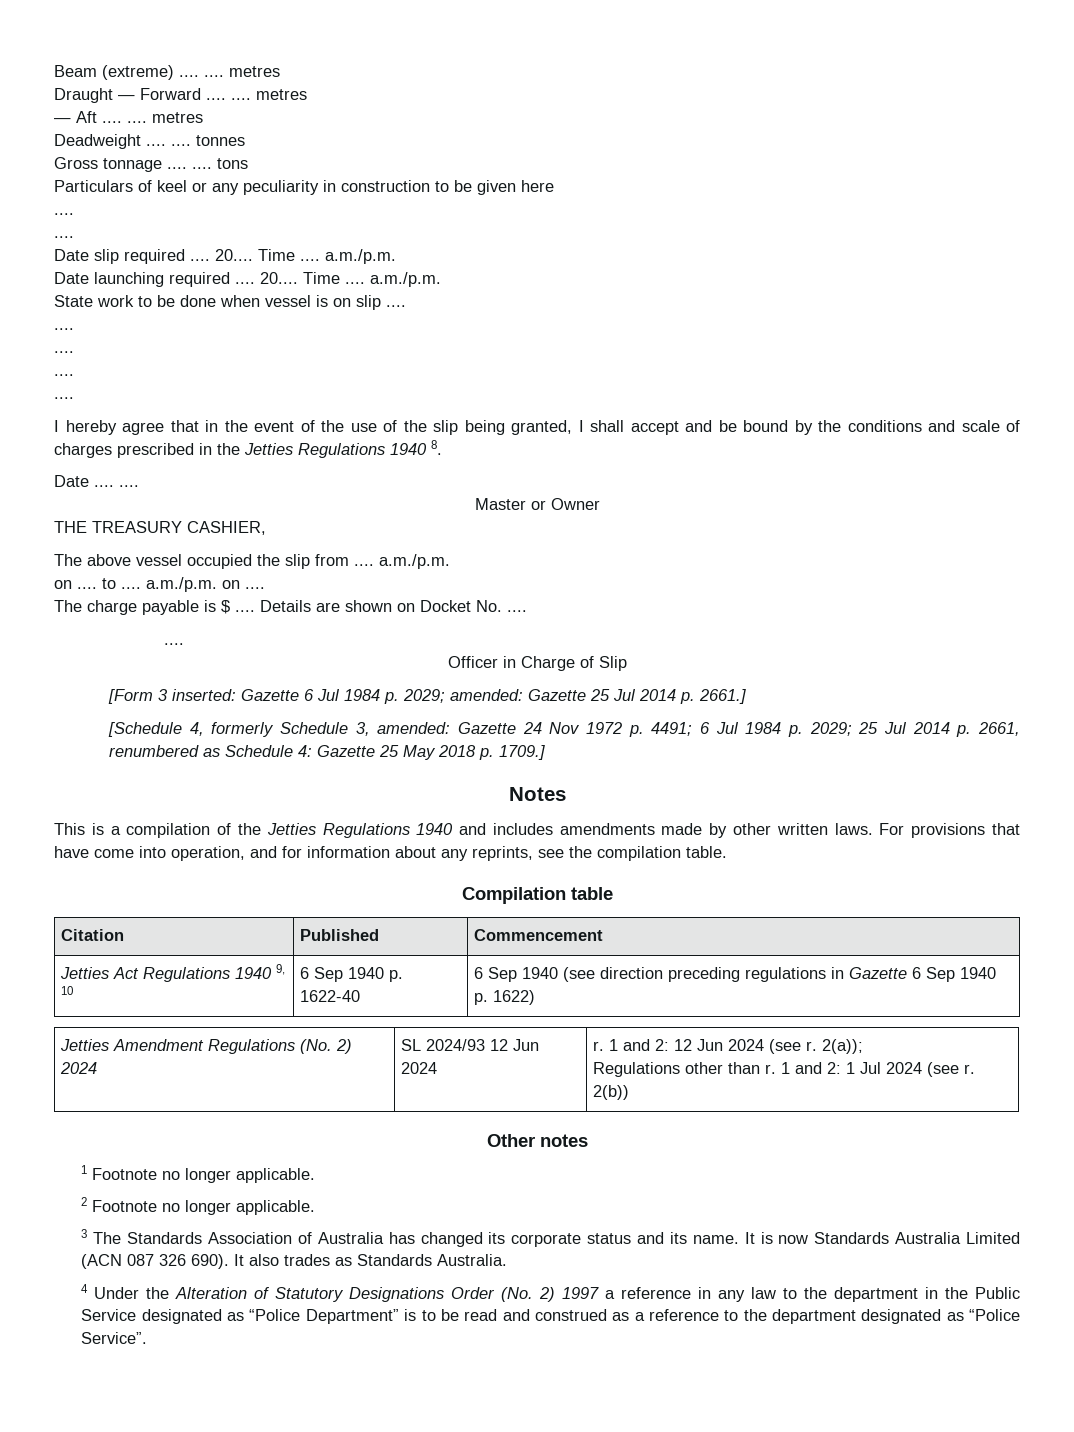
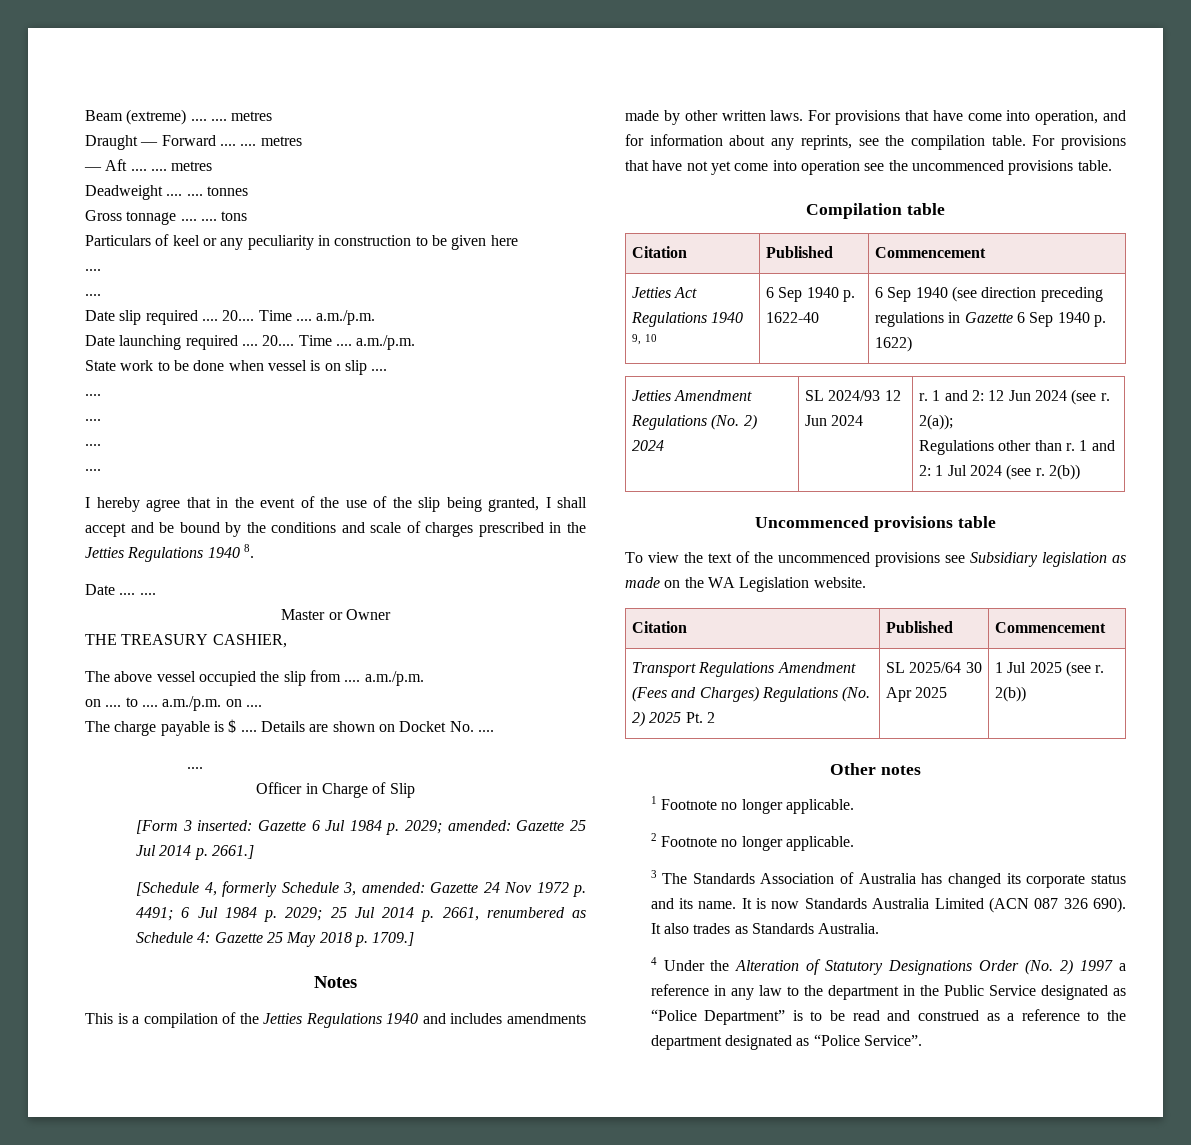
+ For provisions that have not yet come into operation see the uncommenced provisions table.
+ Uncommenced provisions table
+ To view the text of the uncommenced provisions see Subsidiary legislation as made on the WA Legislation website.
+ Citation | Published | Commencement
+ Transport Regulations Amendment (Fees and Charges) Regulations (No. 2) 2025 Pt. 2 | SL 2025/64 30 Apr 2025 | 1 Jul 2025 (see r. 2(b))

